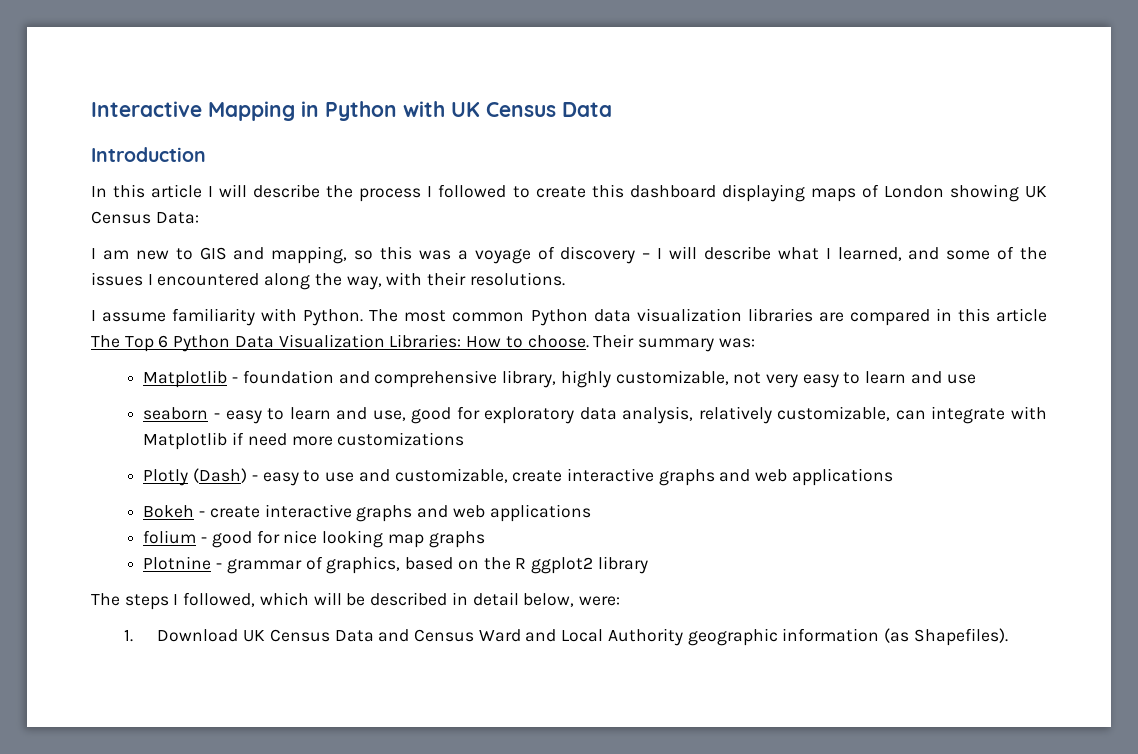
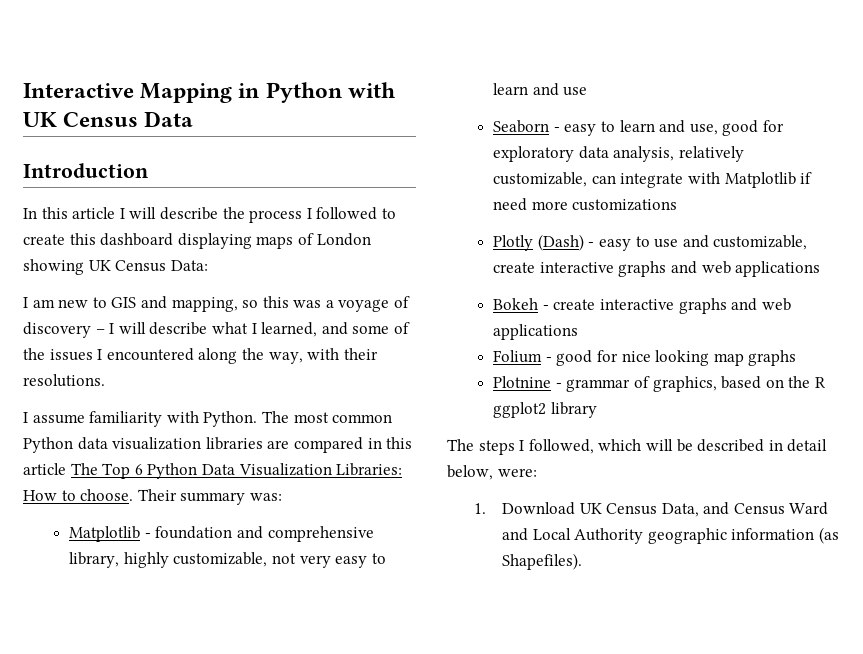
- seaborn - easy to learn and use, good for exploratory data analysis, relatively customizable, can integrate with Matplotlib if need more customizations
+ Seaborn - easy to learn and use, good for exploratory data analysis, relatively customizable, can integrate with Matplotlib if need more customizations
- folium - good for nice looking map graphs
+ Folium - good for nice looking map graphs
- 1. Download UK Census Data and Census Ward and Local Authority geographic information (as Shapefiles).
+ 1. Download UK Census Data, and Census Ward and Local Authority geographic information (as Shapefiles).

